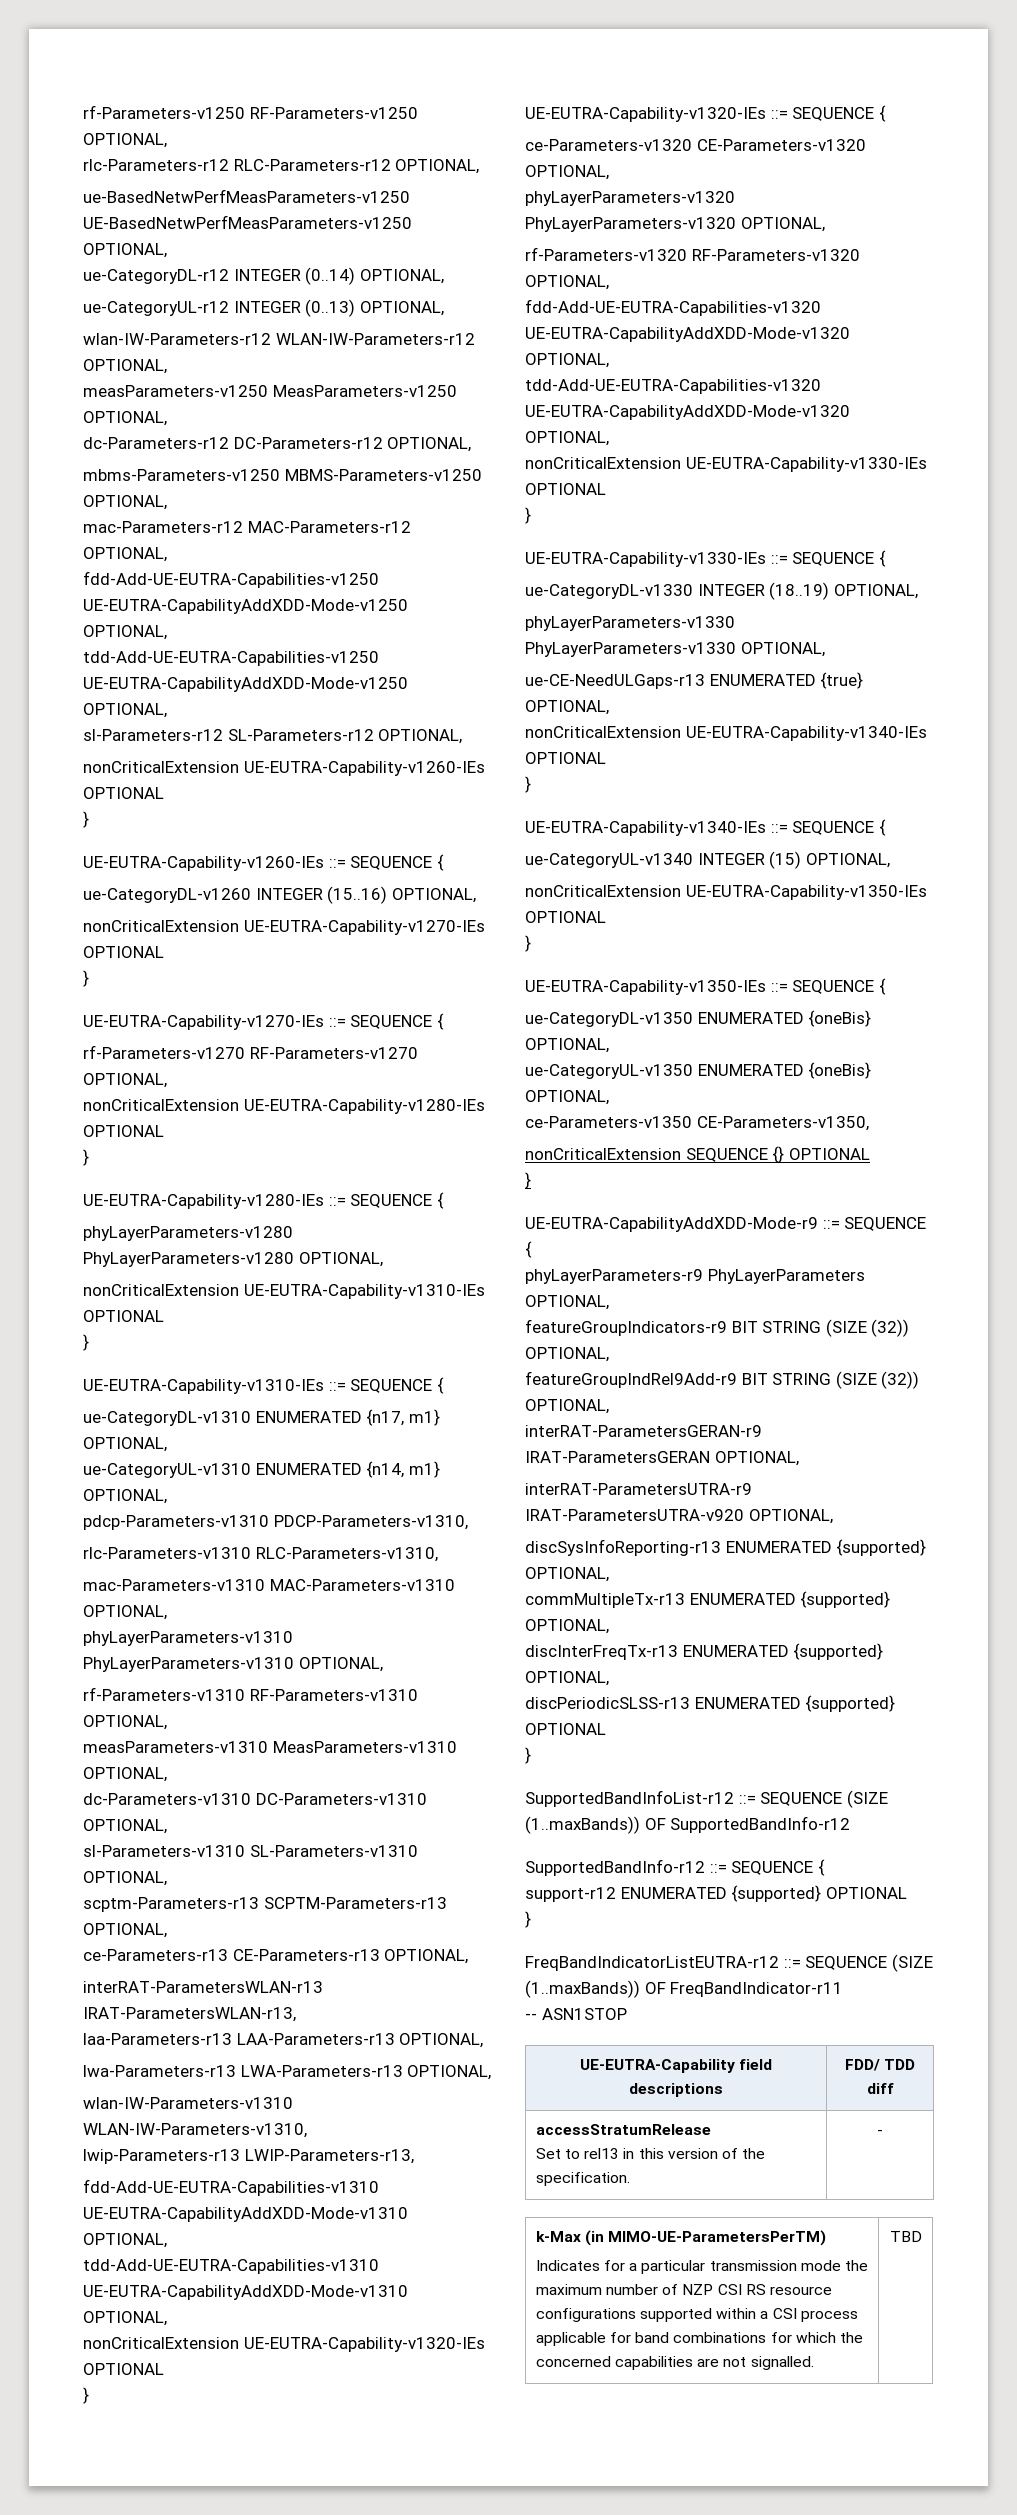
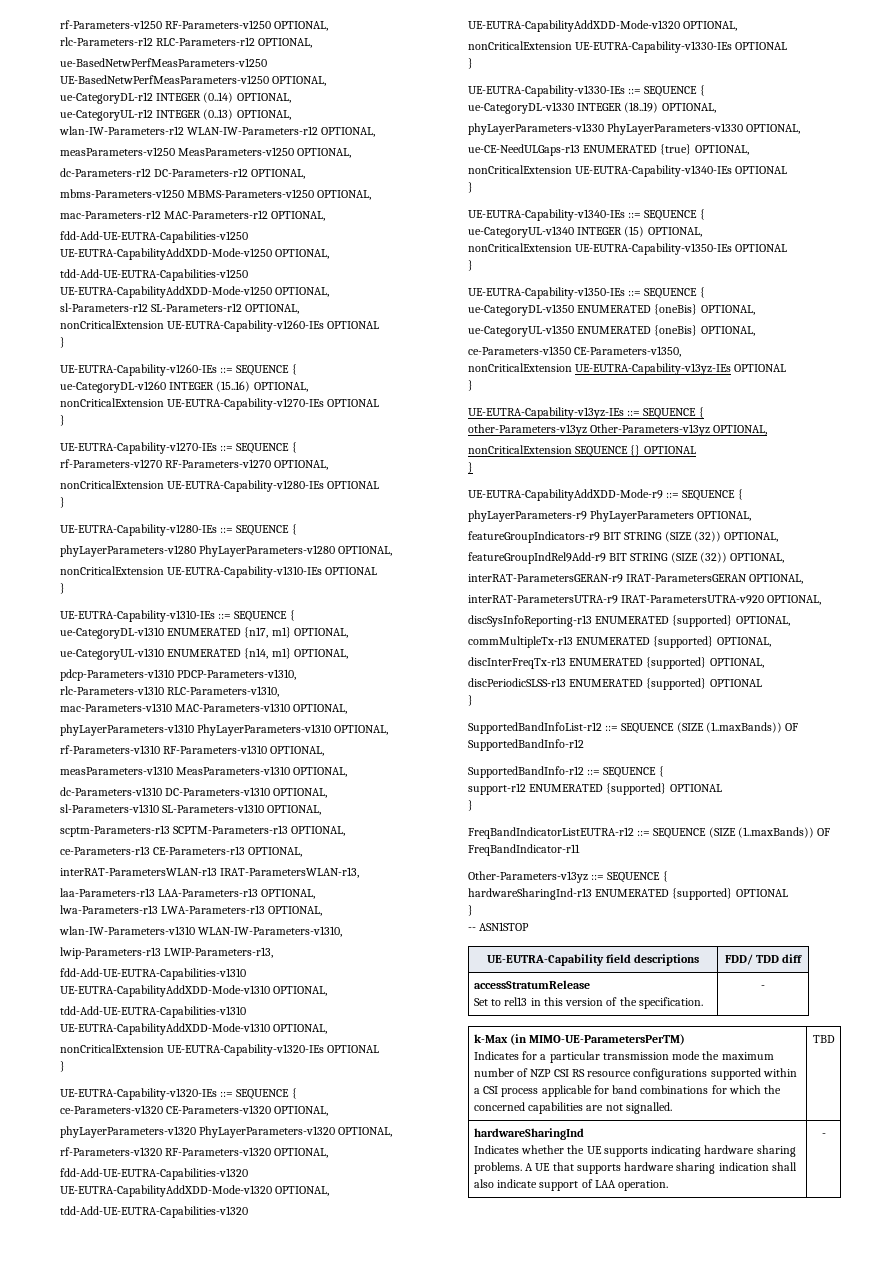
+ nonCriticalExtension UE-EUTRA-Capability-v13yz-IEs OPTIONAL
+ }
+ UE-EUTRA-Capability-v13yz-IEs ::= SEQUENCE {
+ other-Parameters-v13yz Other-Parameters-v13yz OPTIONAL,
+ Other-Parameters-v13yz ::= SEQUENCE {
+ hardwareSharingInd-r13 ENUMERATED {supported} OPTIONAL
+ }
+ hardwareSharingInd
+ Indicates whether the UE supports indicating hardware sharing problems. A UE that supports hardware sharing indication shall also indicate support of LAA operation. | -

